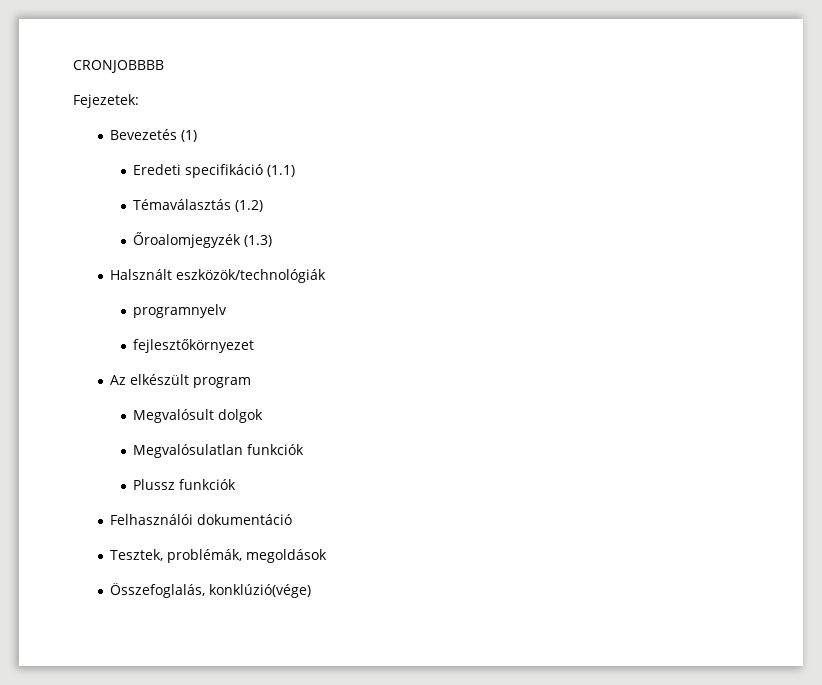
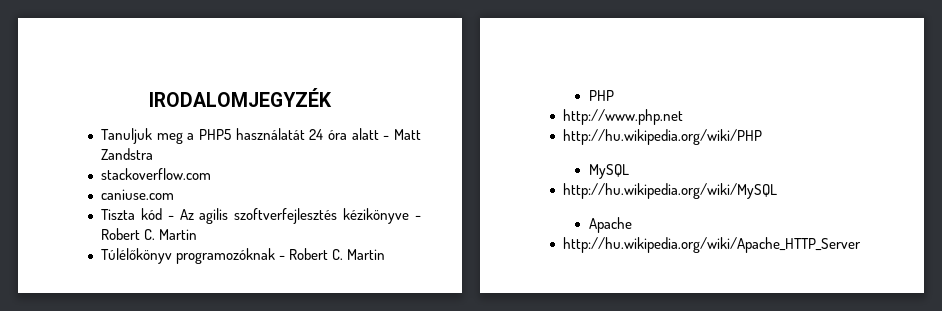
- CRONJOBBBB
- Fejezetek:
- Bevezetés (1)
- Eredeti specifikáció (1.1)
- Témaválasztás (1.2)
- Őroalomjegyzék (1.3)
- Halsznált eszközök/technológiák
- programnyelv
- fejlesztőkörnyezet
- Az elkészült program
- Megvalósult dolgok
- Megvalósulatlan funkciók
- Plussz funkciók
- Felhasználói dokumentáció
- Tesztek, problémák, megoldások
- Összefoglalás, konklúzió(vége)
+ IRODALOMJEGYZÉK
+ Tanuljuk meg a PHP5 használatát 24 óra alatt - Matt Zandstra
+ stackoverflow.com
+ caniuse.com
+ Tiszta kód - Az agilis szoftverfejlesztés kézikönyve - Robert C. Martin
+ Túlélőkönyv programozóknak - Robert C. Martin
+ PHP
+ http://www.php.net
+ http://hu.wikipedia.org/wiki/PHP
+ MySQL
+ http://hu.wikipedia.org/wiki/MySQL
+ Apache
+ http://hu.wikipedia.org/wiki/Apache_HTTP_Server

